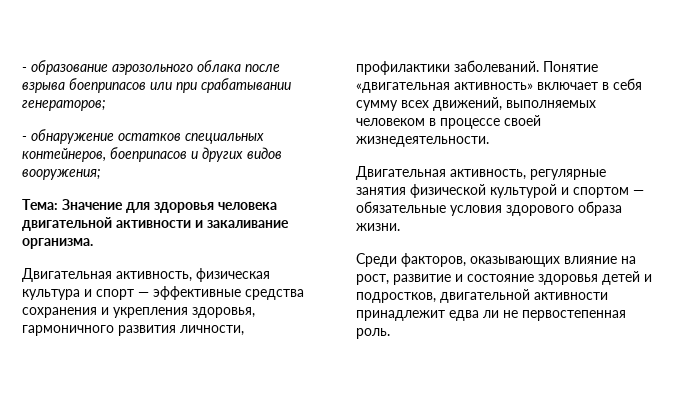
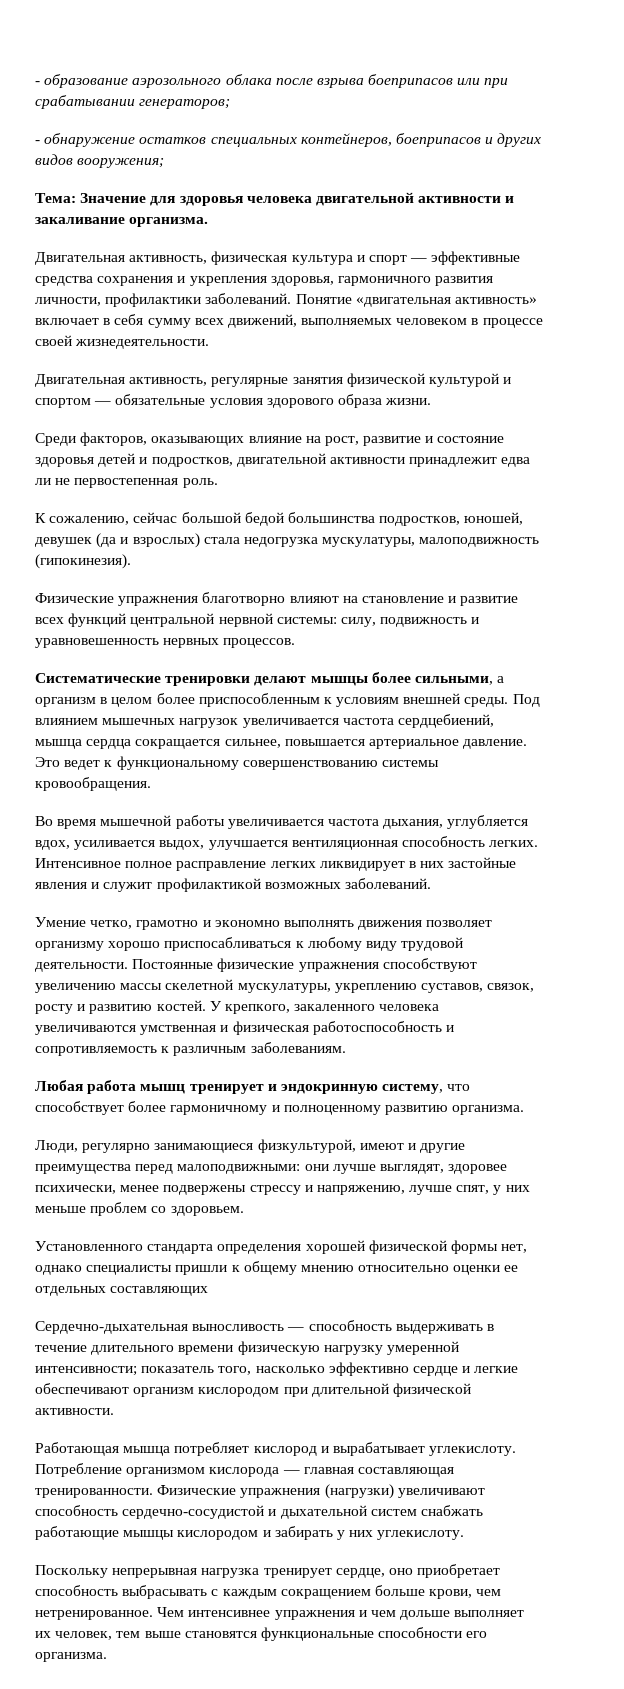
+ К сожалению, сейчас большой бедой большинства подростков, юношей, девушек (да и взрослых) стала недогрузка мускулатуры, малоподвижность (гипокинезия).
+ Физические упражнения благотворно влияют на становление и развитие всех функций центральной нервной системы: силу, подвижность и уравновешенность нервных процессов.
+ Систематические тренировки делают мышцы более сильными, а организм в целом более приспособленным к условиям внешней среды. Под влиянием мышечных нагрузок увеличивается частота сердцебиений, мышца сердца сокращается сильнее, повышается артериальное давление. Это ведет к функциональному совершенствованию системы кровообращения.
+ Во время мышечной работы увеличивается частота дыхания, углубляется вдох, усиливается выдох, улучшается вентиляционная способность легких. Интенсивное полное расправление легких ликвидирует в них застойные явления и служит профилактикой возможных заболеваний.
+ Умение четко, грамотно и экономно выполнять движения позволяет организму хорошо приспосабливаться к любому виду трудовой деятельности. Постоянные физические упражнения способствуют увеличению массы скелетной мускулатуры, укреплению суставов, связок, росту и развитию костей. У крепкого, закаленного человека увеличиваются умственная и физическая работоспособность и сопротивляемость к различным заболеваниям.
+ Любая работа мышц тренирует и эндокринную систему, что способствует более гармоничному и полноценному развитию организма.
+ Люди, регулярно занимающиеся физкультурой, имеют и другие преимущества перед малоподвижными: они лучше выглядят, здоровее психически, менее подвержены стрессу и напряжению, лучше спят, у них меньше проблем со здоровьем.
+ Установленного стандарта определения хорошей физической формы нет, однако специалисты пришли к общему мнению относительно оценки ее отдельных составляющих
+ Сердечно-дыхательная выносливость — способность выдерживать в течение длительного времени физическую нагрузку умеренной интенсивности; показатель того, насколько эффективно сердце и легкие обеспечивают организм кислородом при длительной физической активности.
+ Работающая мышца потребляет кислород и вырабатывает углекислоту. Потребление организмом кислорода — главная составляющая тренированности. Физические упражнения (нагрузки) увеличивают способность сердечно-сосудистой и дыхательной систем снабжать работающие мышцы кислородом и забирать у них углекислоту.
+ Поскольку непрерывная нагрузка тренирует сердце, оно приобретает способность выбрасывать с каждым сокращением больше крови, чем нетренированное. Чем интенсивнее упражнения и чем дольше выполняет их человек, тем выше становятся функциональные способности его организма.

